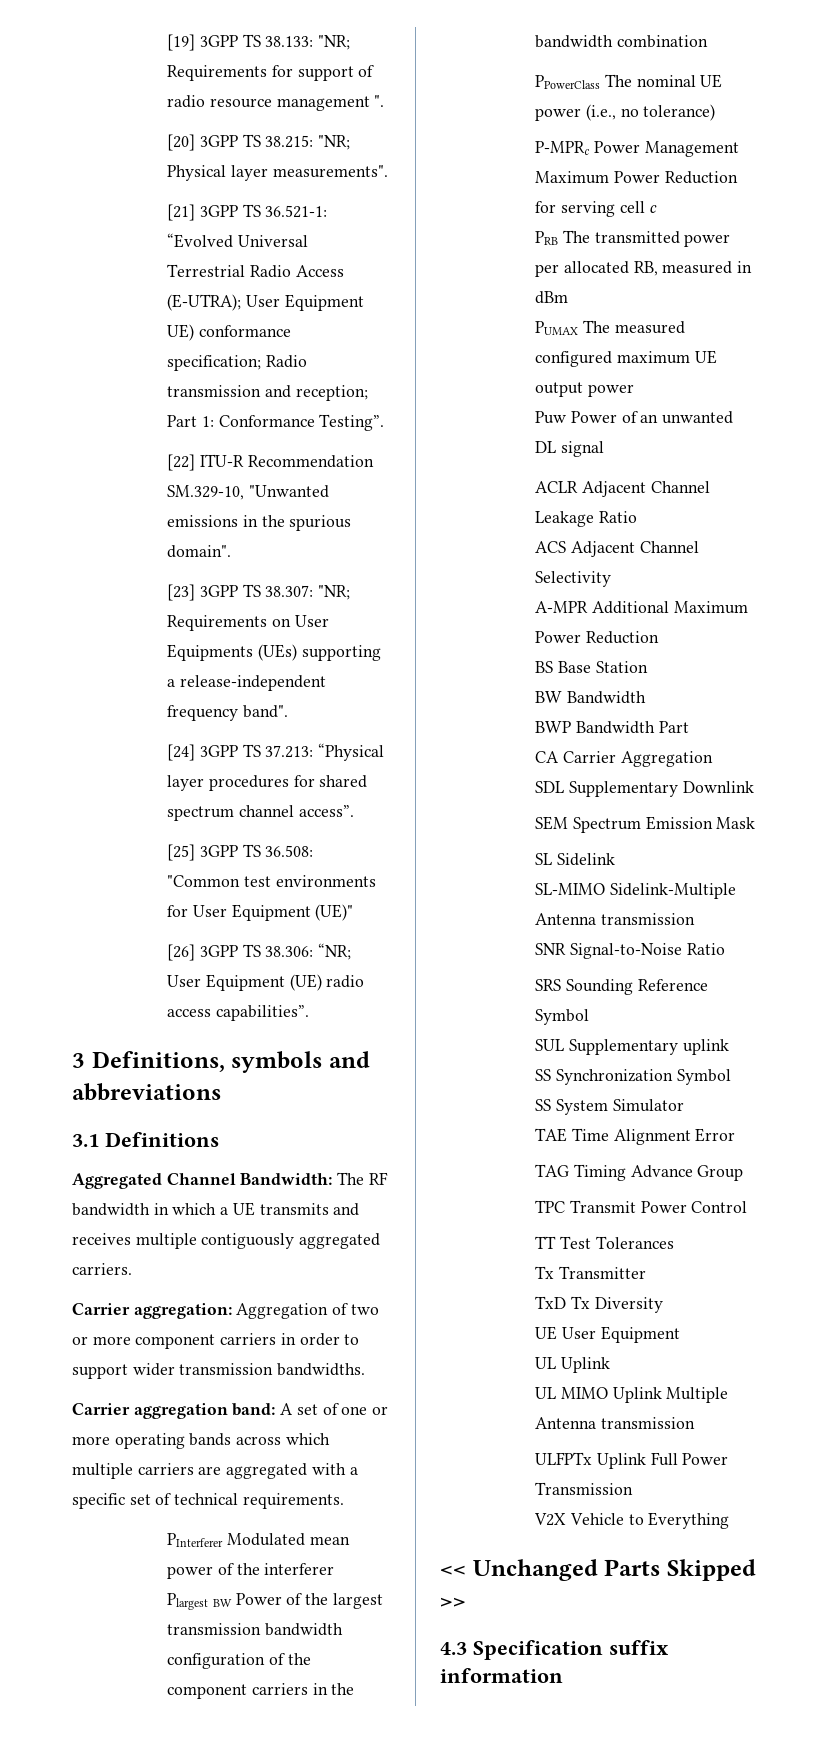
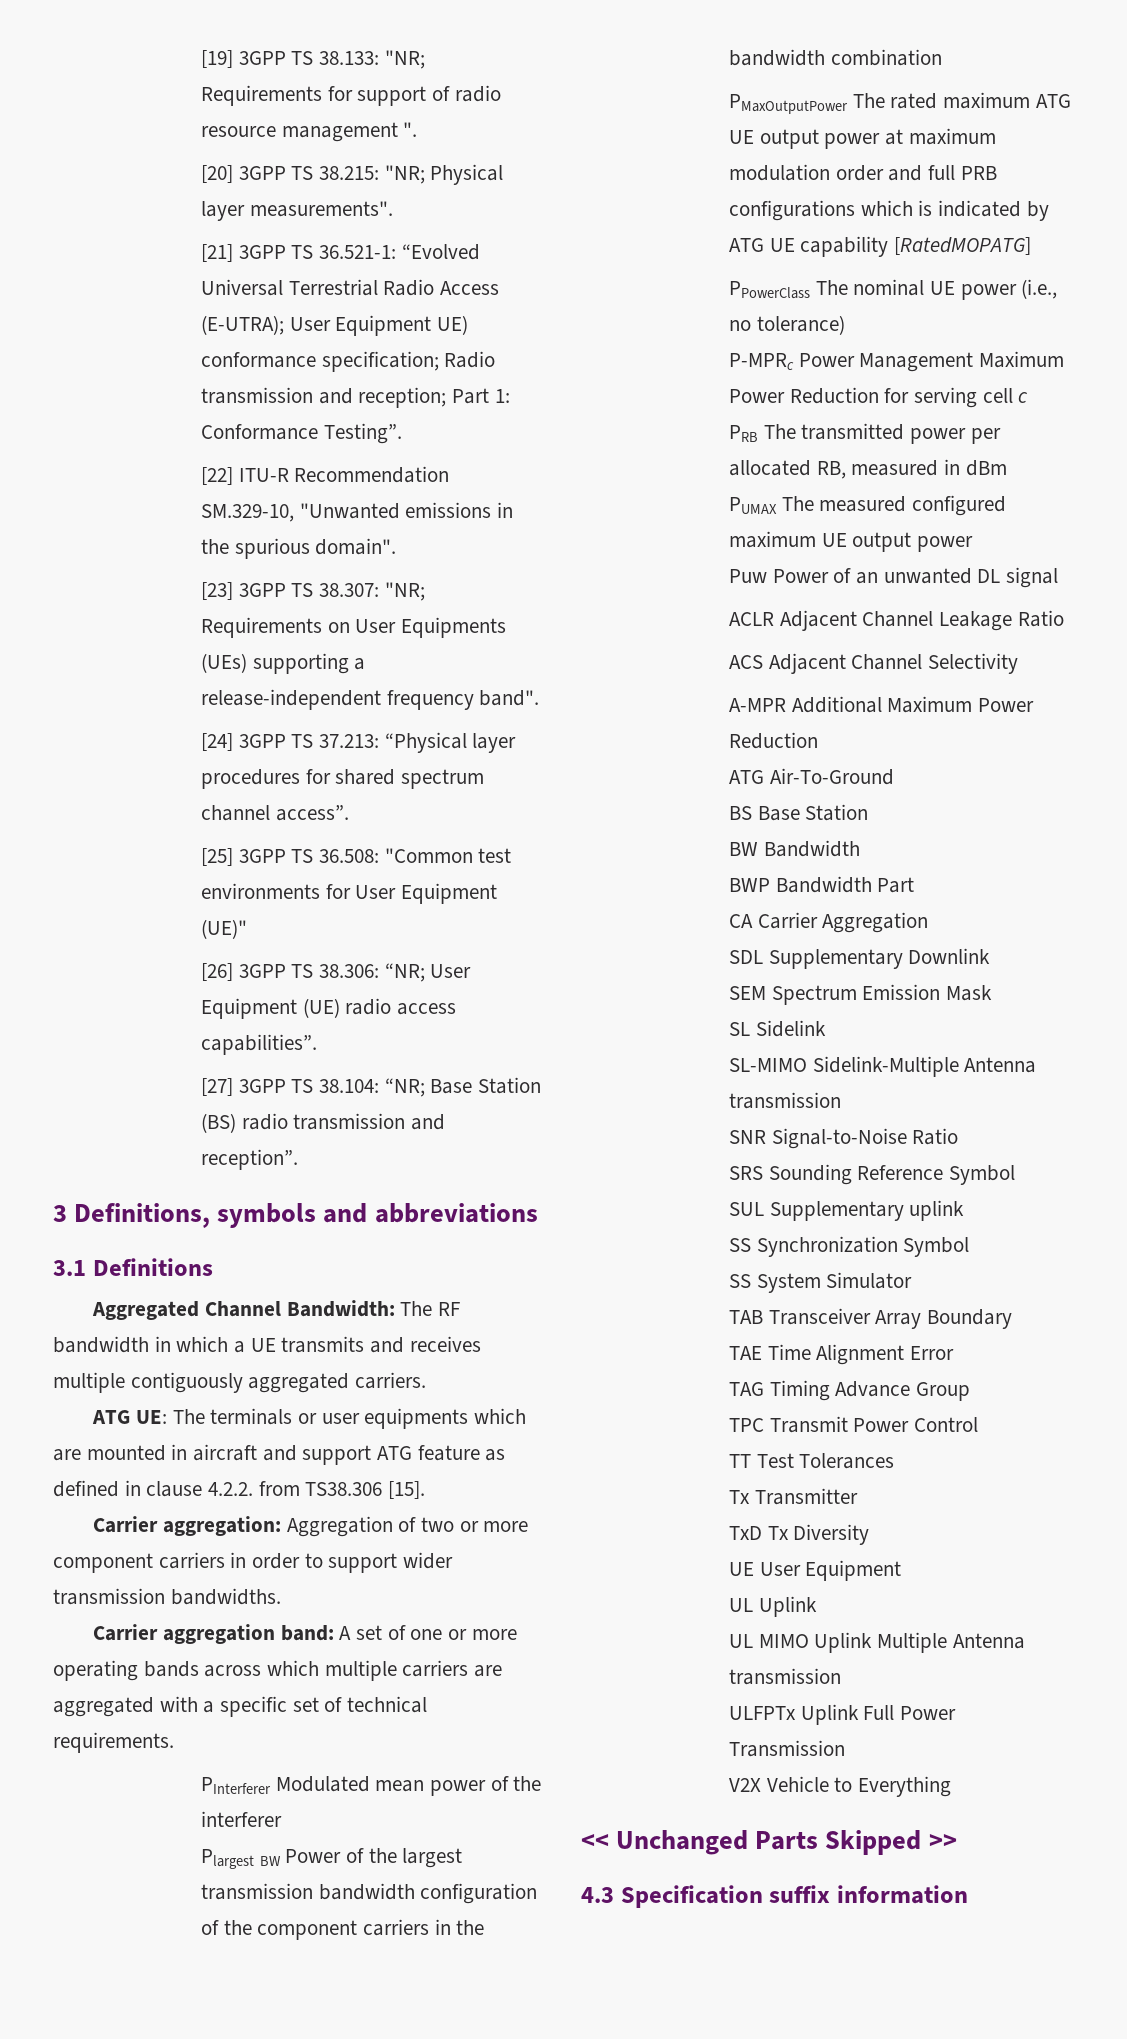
+ [27] 3GPP TS 38.104: “NR; Base Station (BS) radio transmission and reception”.
+ ATG UE: The terminals or user equipments which are mounted in aircraft and support ATG feature as defined in clause 4.2.2. from TS38.306 [15].
+ PMaxOutputPower The rated maximum ATG UE output power at maximum modulation order and full PRB configurations which is indicated by ATG UE capability [RatedMOPATG]
+ ATG Air-To-Ground
+ TAB Transceiver Array Boundary

